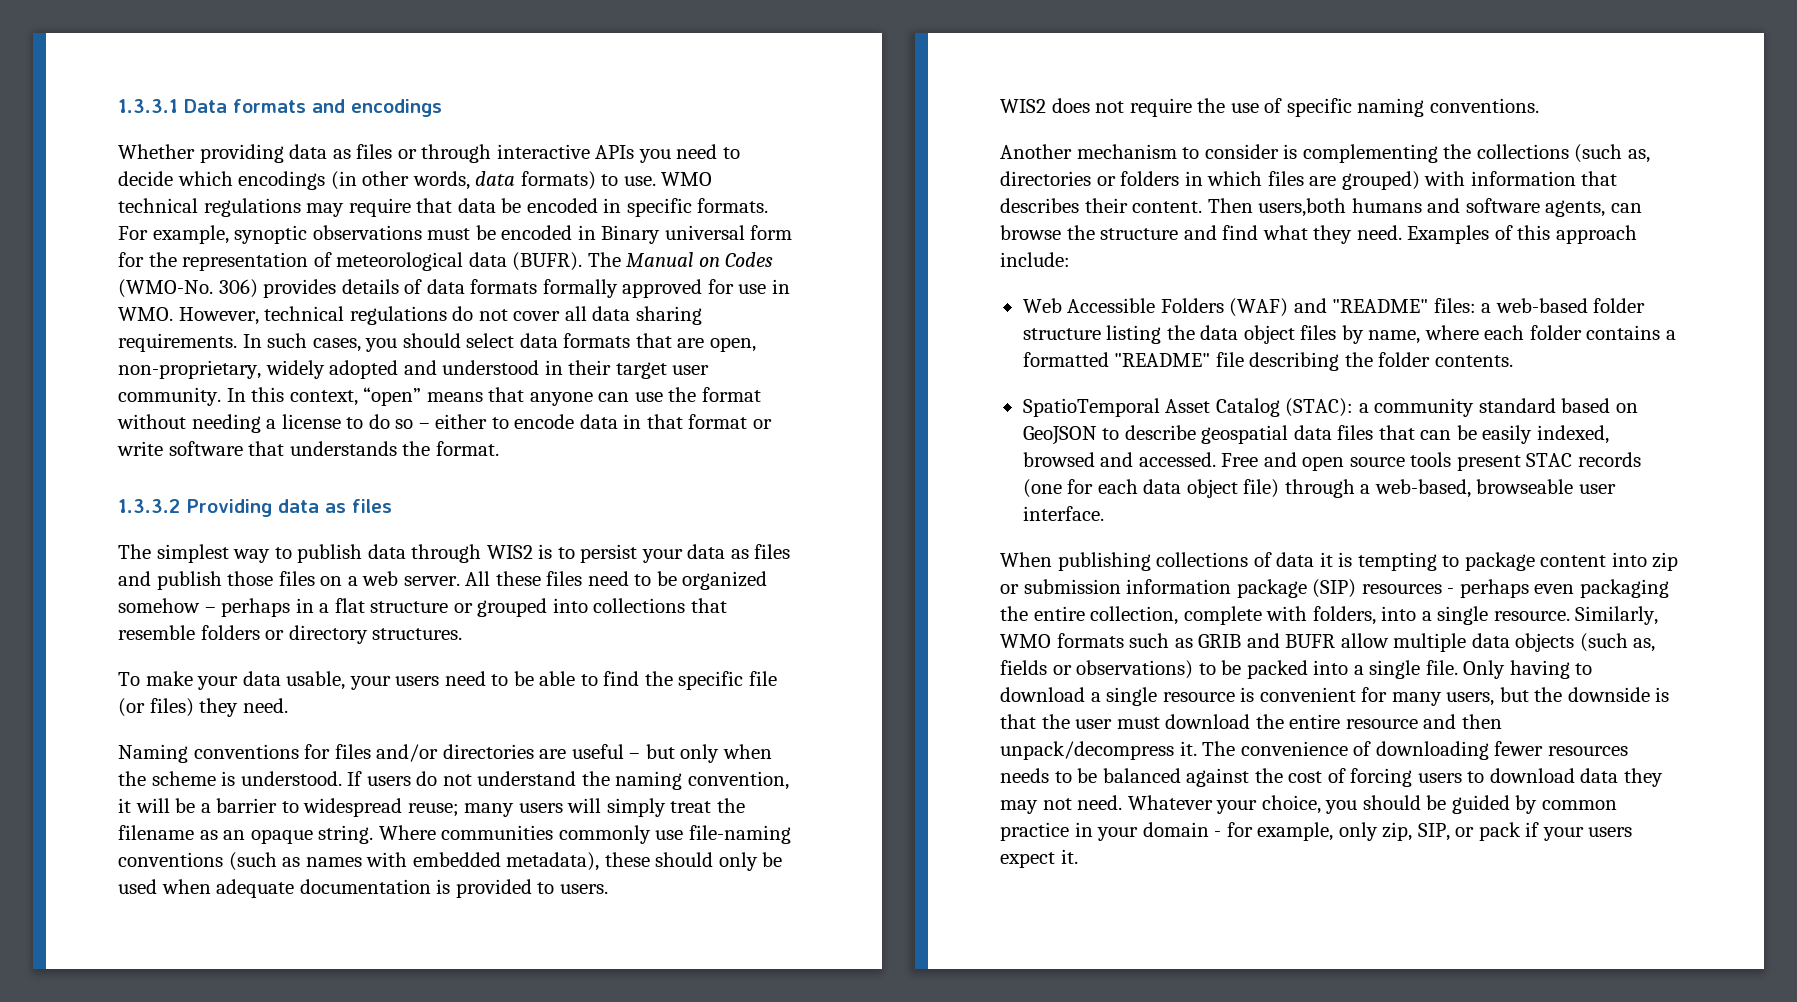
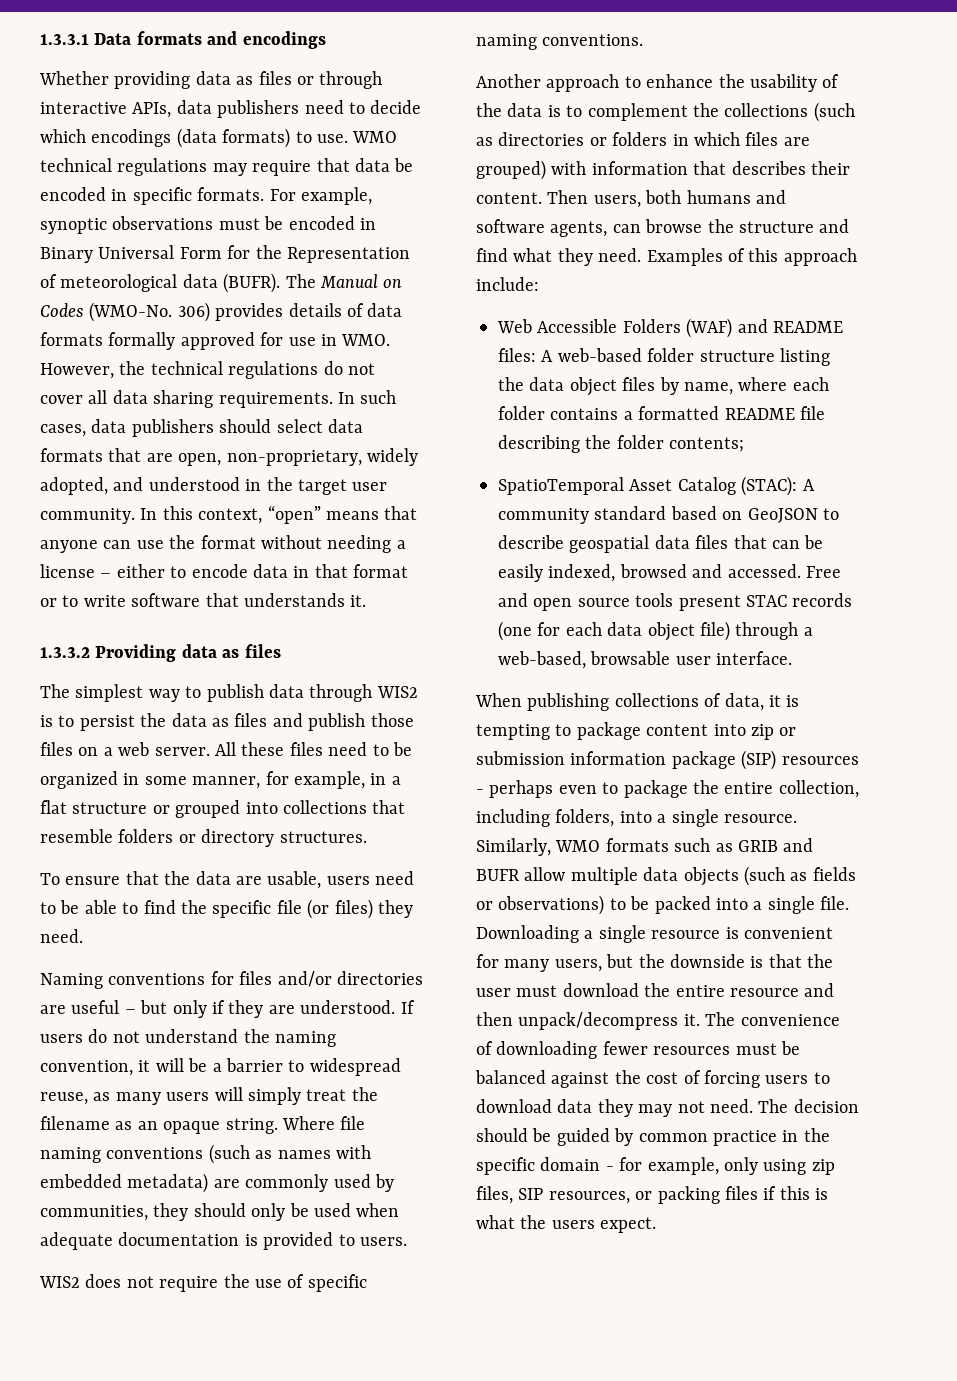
- Whether providing data as files or through interactive APIs you need to decide which encodings (in other words, data formats) to use.
+ Whether providing data as files or through interactive APIs, data publishers need to decide which encodings (data formats) to use.
- For example, synoptic observations must be encoded in Binary universal form for the representation of meteorological data (BUFR).
+ For example, synoptic observations must be encoded in Binary Universal Form for the Representation of meteorological data (BUFR).
- 306) provides details of data formats formally approved for use in WMO. However, technical regulations do not cover all data sharing requirements.
+ 306) provides details of data formats formally approved for use in WMO. However, the technical regulations do not cover all data sharing requirements.
- In such cases, you should select data formats that are open, non-proprietary, widely adopted and understood in their target user community.
+ In such cases, data publishers should select data formats that are open, non-proprietary, widely adopted, and understood in the target user community.
- In this context, “open” means that anyone can use the format without needing a license to do so – either to encode data in that format or write software that understands the format.
+ In this context, “open” means that anyone can use the format without needing a license – either to encode data in that format or to write software that understands it.
- The simplest way to publish data through WIS2 is to persist your data as files and publish those files on a web server.
+ The simplest way to publish data through WIS2 is to persist the data as files and publish those files on a web server.
- All these files need to be organized somehow – perhaps in a flat structure or grouped into collections that resemble folders or directory structures.
+ All these files need to be organized in some manner, for example, in a flat structure or grouped into collections that resemble folders or directory structures.
- To make your data usable, your users need to be able to find the specific file (or files) they need.
+ To ensure that the data are usable, users need to be able to find the specific file (or files) they need.
- Naming conventions for files and/or directories are useful – but only when the scheme is understood.
+ Naming conventions for files and/or directories are useful – but only if they are understood.
- If users do not understand the naming convention, it will be a barrier to widespread reuse; many users will simply treat the filename as an opaque string.
+ If users do not understand the naming convention, it will be a barrier to widespread reuse, as many users will simply treat the filename as an opaque string.
- Where communities commonly use file-naming conventions (such as names with embedded metadata), these should only be used when adequate documentation is provided to users.
+ Where file naming conventions (such as names with embedded metadata) are commonly used by communities, they should only be used when adequate documentation is provided to users.
- Another mechanism to consider is complementing the collections (such as, directories or folders in which files are grouped) with information that describes their content.
+ Another approach to enhance the usability of the data is to complement the collections (such as directories or folders in which files are grouped) with information that describes their content.
- Then users,both humans and software agents, can browse the structure and find what they need.
+ Then users, both humans and software agents, can browse the structure and find what they need.
- Web Accessible Folders (WAF) and "README" files: a web-based folder structure listing the data object files by name, where each folder contains a formatted "README" file describing the folder contents.
+ Web Accessible Folders (WAF) and README files: A web-based folder structure listing the data object files by name, where each folder contains a formatted README file describing the folder contents;
- SpatioTemporal Asset Catalog (STAC): a community standard based on GeoJSON to describe geospatial data files that can be easily indexed, browsed and accessed.
+ SpatioTemporal Asset Catalog (STAC): A community standard based on GeoJSON to describe geospatial data files that can be easily indexed, browsed and accessed.
- Free and open source tools present STAC records (one for each data object file) through a web-based, browseable user interface.
+ Free and open source tools present STAC records (one for each data object file) through a web-based, browsable user interface.
- When publishing collections of data it is tempting to package content into zip or submission information package (SIP) resources - perhaps even packaging the entire collection, complete with folders, into a single resource.
+ When publishing collections of data, it is tempting to package content into zip or submission information package (SIP) resources - perhaps even to package the entire collection, including folders, into a single resource.
- Similarly, WMO formats such as GRIB and BUFR allow multiple data objects (such as, fields or observations) to be packed into a single file.
+ Similarly, WMO formats such as GRIB and BUFR allow multiple data objects (such as fields or observations) to be packed into a single file.
- Only having to download a single resource is convenient for many users, but the downside is that the user must download the entire resource and then unpack/decompress it.
+ Downloading a single resource is convenient for many users, but the downside is that the user must download the entire resource and then unpack/decompress it.
- The convenience of downloading fewer resources needs to be balanced against the cost of forcing users to download data they may not need.
+ The convenience of downloading fewer resources must be balanced against the cost of forcing users to download data they may not need.
- Whatever your choice, you should be guided by common practice in your domain - for example, only zip, SIP, or pack if your users expect it.
+ The decision should be guided by common practice in the specific domain - for example, only using zip files, SIP resources, or packing files if this is what the users expect.

